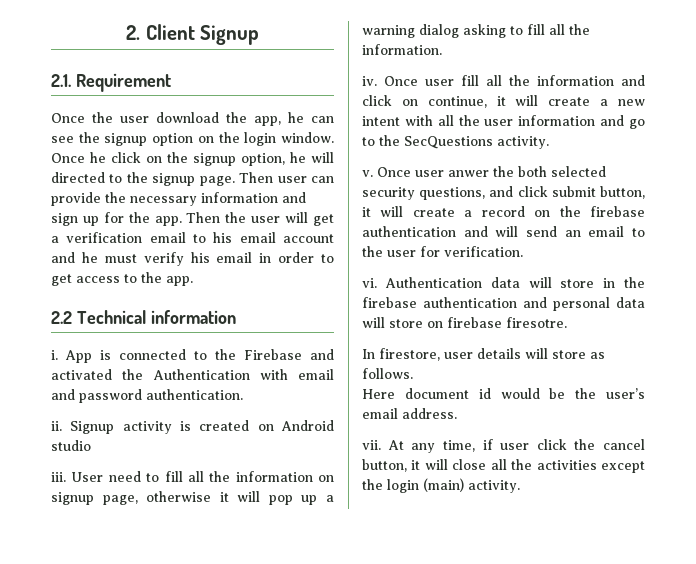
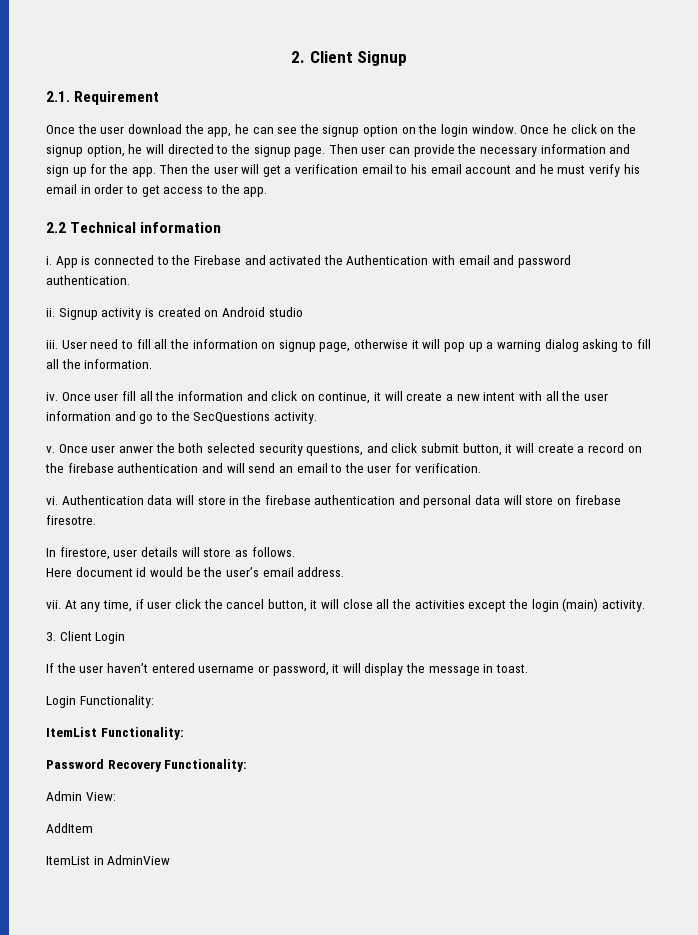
+ 3. Client Login
+ If the user haven’t entered username or password, it will display the message in toast.
+ Login Functionality:
+ ItemList Functionality:
+ Password Recovery Functionality:
+ Admin View:
+ AddItem
+ ItemList in AdminView

